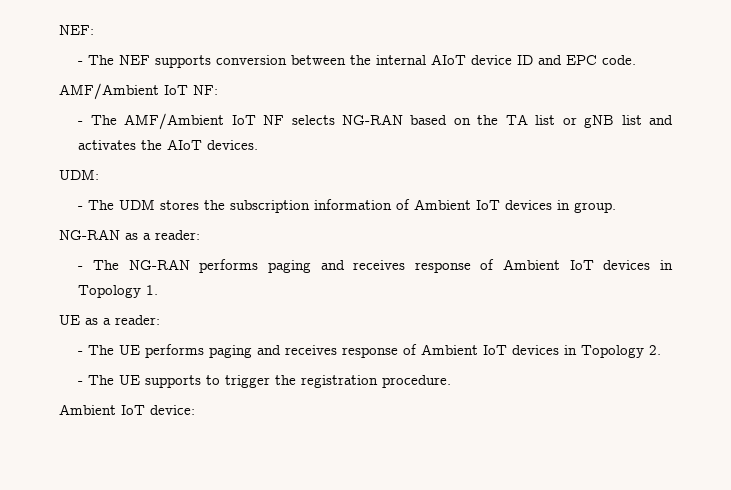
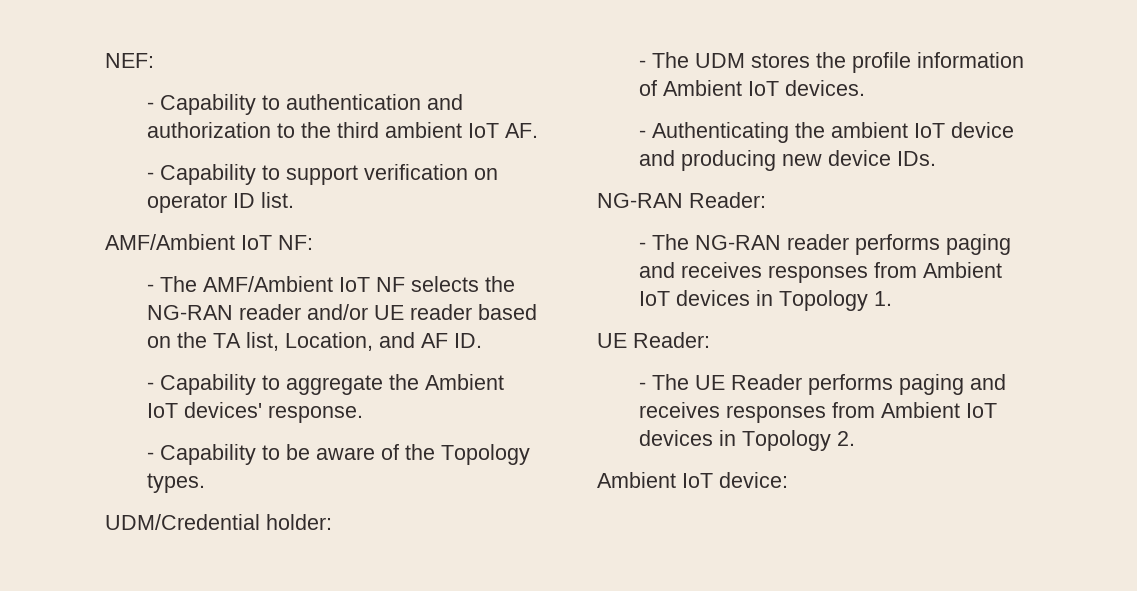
- - The NEF supports conversion between the internal AIoT device ID and EPC code.
+ - Capability to authentication and authorization to the third ambient IoT AF.
+ - Capability to support verification on operator ID list.
- - The AMF/Ambient IoT NF selects NG-RAN based on the TA list or gNB list and activates the AIoT devices.
- UDM:
+ - The AMF/Ambient IoT NF selects the NG-RAN reader and/or UE reader based on the TA list, Location, and AF ID.
+ - Capability to aggregate the Ambient IoT devices' response.
+ - Capability to be aware of the Topology types.
+ UDM/Credential holder:
- - The UDM stores the subscription information of Ambient IoT devices in group.
- NG-RAN as a reader:
+ - The UDM stores the profile information of Ambient IoT devices.
+ - Authenticating the ambient IoT device and producing new device IDs.
+ NG-RAN Reader:
- - The NG-RAN performs paging and receives response of Ambient IoT devices in Topology 1.
+ - The NG-RAN reader performs paging and receives responses from Ambient IoT devices in Topology 1.
- UE as a reader:
- - The UE performs paging and receives response of Ambient IoT devices in Topology 2.
+ UE Reader:
+ - The UE Reader performs paging and receives responses from Ambient IoT devices in Topology 2.
- - The UE supports to trigger the registration procedure.

